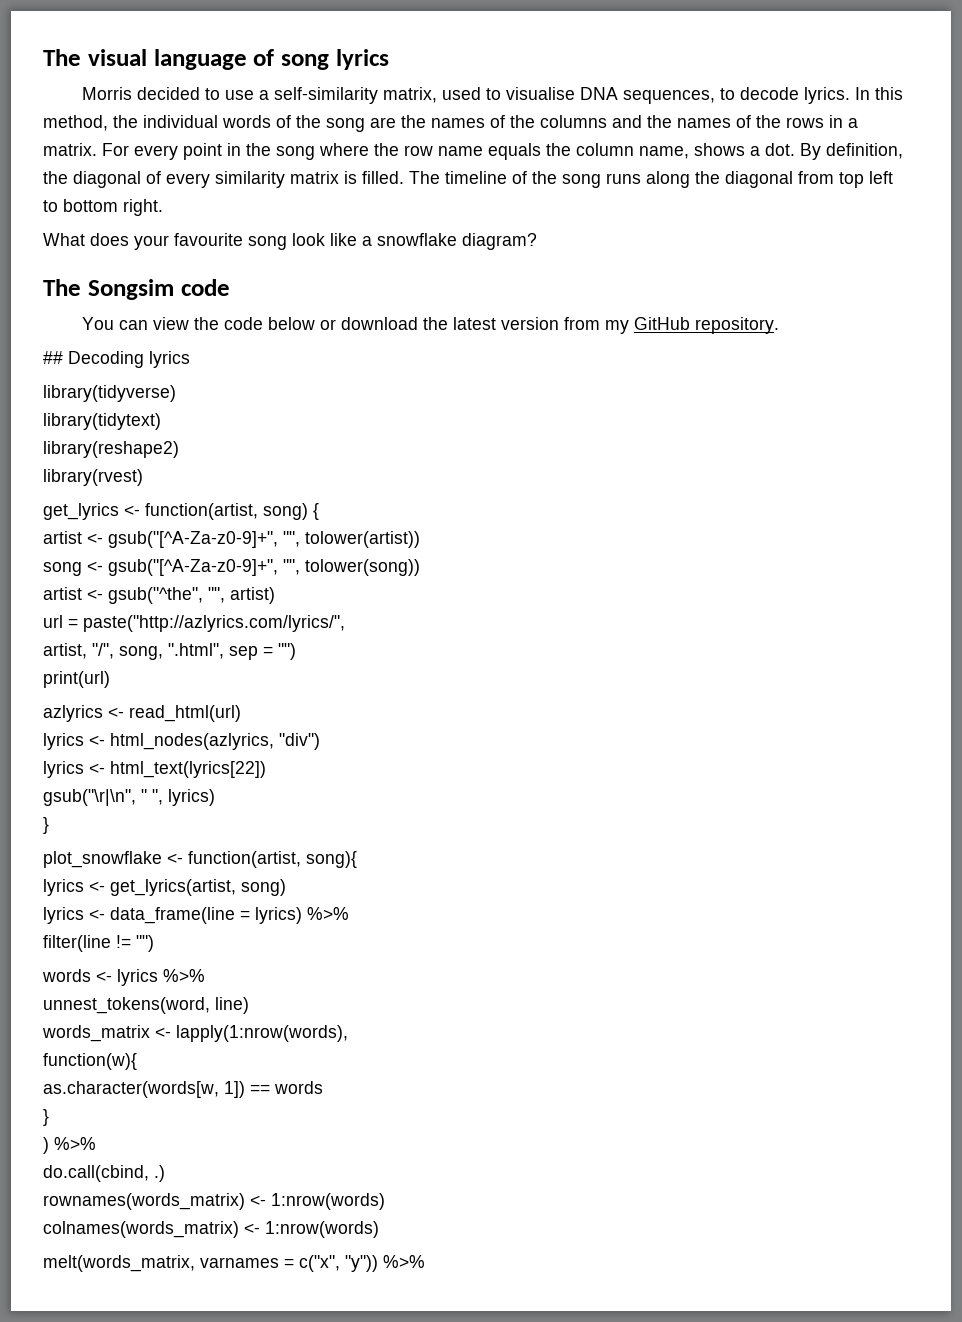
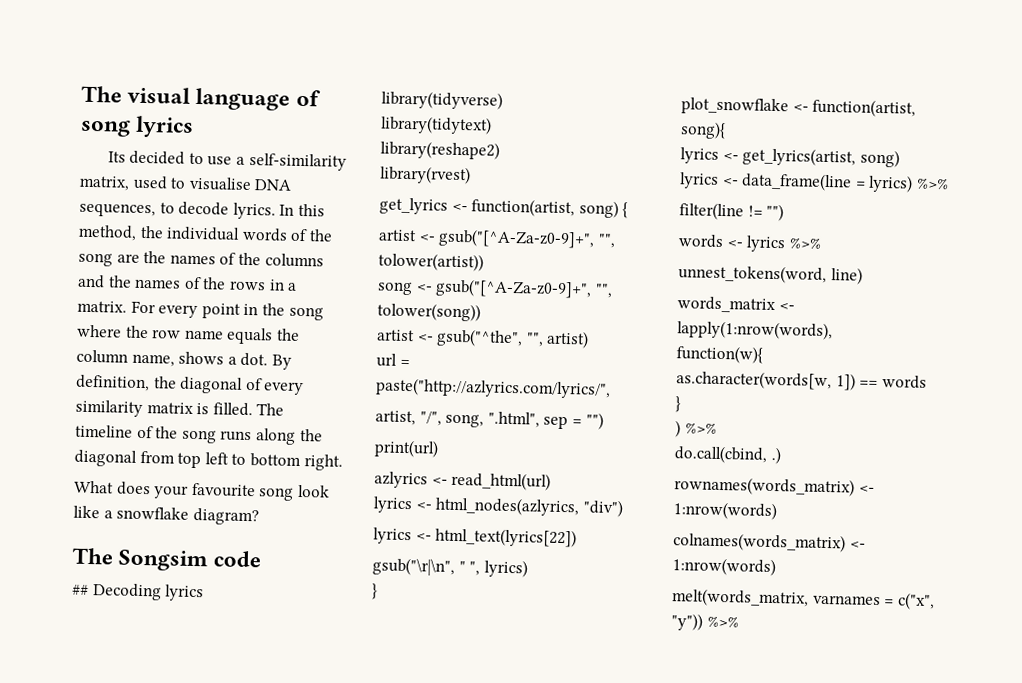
- Morris decided to use a self-similarity matrix, used to visualise DNA sequences, to decode lyrics.
+ Its decided to use a self-similarity matrix, used to visualise DNA sequences, to decode lyrics.
- You can view the code below or download the latest version from my GitHub repository.

